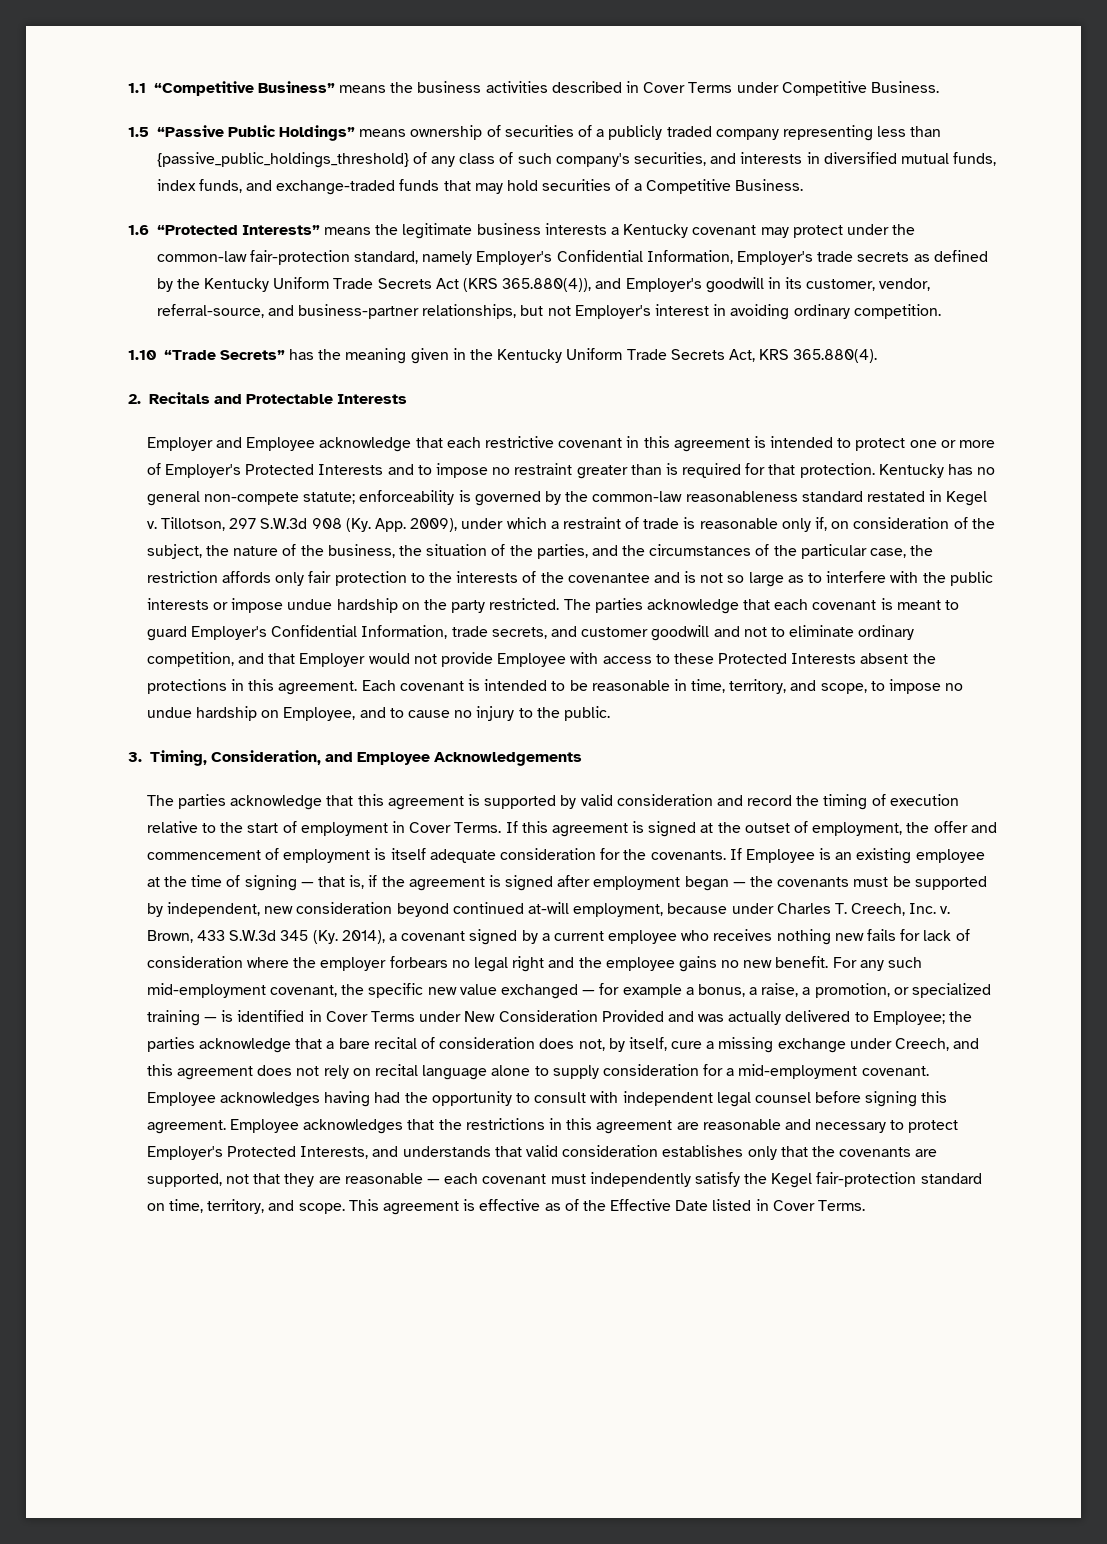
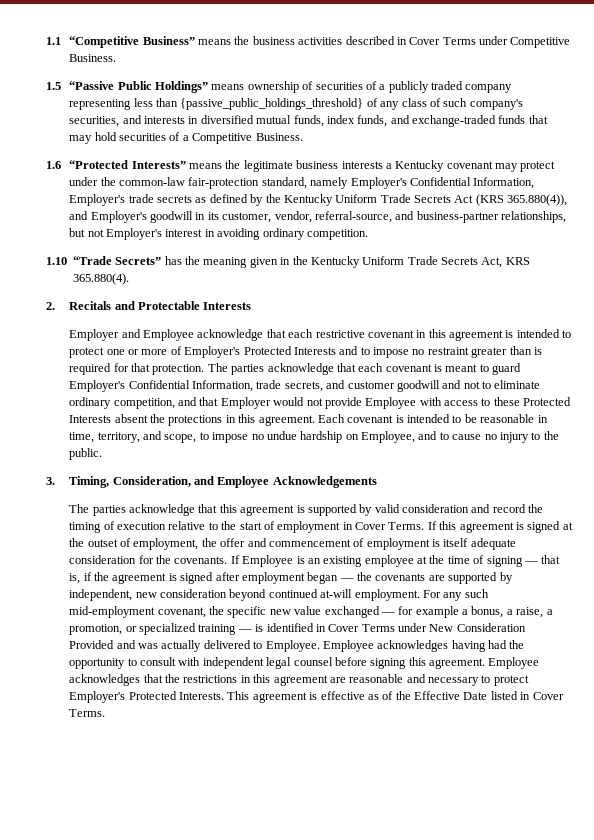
- Kentucky has no general non-compete statute; enforceability is governed by the common-law reasonableness standard restated in Kegel v. Tillotson, 297 S.W.3d 908 (Ky. App. 2009), under which a restraint of trade is reasonable only if, on consideration of the subject, the nature of the business, the situation of the parties, and the circumstances of the particular case, the restriction affords only fair protection to the interests of the covenantee and is not so large as to interfere with the public interests or impose undue hardship on the party restricted.
- If Employee is an existing employee at the time of signing — that is, if the agreement is signed after employment began — the covenants must be supported by independent, new consideration beyond continued at-will employment, because under Charles T. Creech, Inc. v. Brown, 433 S.W.3d 345 (Ky. 2014), a covenant signed by a current employee who receives nothing new fails for lack of consideration where the employer forbears no legal right and the employee gains no new benefit.
+ If Employee is an existing employee at the time of signing — that is, if the agreement is signed after employment began — the covenants are supported by independent, new consideration beyond continued at-will employment.
- For any such mid-employment covenant, the specific new value exchanged — for example a bonus, a raise, a promotion, or specialized training — is identified in Cover Terms under New Consideration Provided and was actually delivered to Employee; the parties acknowledge that a bare recital of consideration does not, by itself, cure a missing exchange under Creech, and this agreement does not rely on recital language alone to supply consideration for a mid-employment covenant.
+ For any such mid-employment covenant, the specific new value exchanged — for example a bonus, a raise, a promotion, or specialized training — is identified in Cover Terms under New Consideration Provided and was actually delivered to Employee.
- Employee acknowledges that the restrictions in this agreement are reasonable and necessary to protect Employer's Protected Interests, and understands that valid consideration establishes only that the covenants are supported, not that they are reasonable — each covenant must independently satisfy the Kegel fair-protection standard on time, territory, and scope.
+ Employee acknowledges that the restrictions in this agreement are reasonable and necessary to protect Employer's Protected Interests.

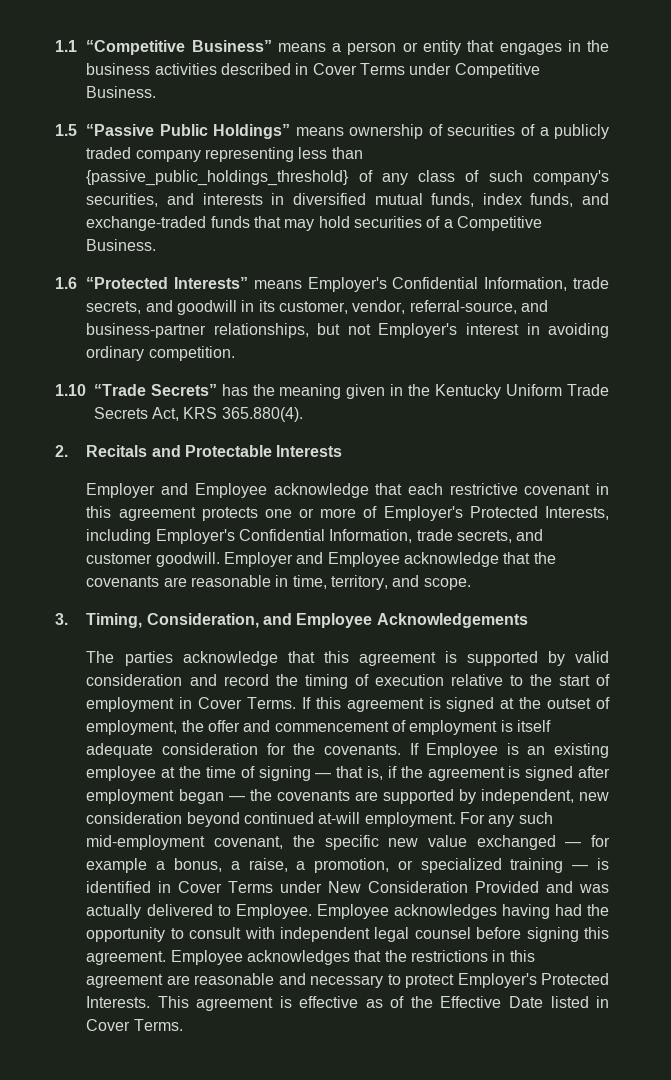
- 1.1 “Competitive Business” means the business activities described in Cover Terms under Competitive Business.
+ 1.1 “Competitive Business” means a person or entity that engages in the business activities described in Cover Terms under Competitive Business.
- 1.6 “Protected Interests” means the legitimate business interests a Kentucky covenant may protect under the common-law fair-protection standard, namely Employer's Confidential Information, Employer's trade secrets as defined by the Kentucky Uniform Trade Secrets Act (KRS 365.880(4)), and Employer's goodwill in its customer, vendor, referral-source, and business-partner relationships, but not Employer's interest in avoiding ordinary competition.
+ 1.6 “Protected Interests” means Employer's Confidential Information, trade secrets, and goodwill in its customer, vendor, referral-source, and business-partner relationships, but not Employer's interest in avoiding ordinary competition.
- Employer and Employee acknowledge that each restrictive covenant in this agreement is intended to protect one or more of Employer's Protected Interests and to impose no restraint greater than is required for that protection. The parties acknowledge that each covenant is meant to guard Employer's Confidential Information, trade secrets, and customer goodwill and not to eliminate ordinary competition, and that Employer would not provide Employee with access to these Protected Interests absent the protections in this agreement. Each covenant is intended to be reasonable in time, territory, and scope, to impose no undue hardship on Employee, and to cause no injury to the public.
+ Employer and Employee acknowledge that each restrictive covenant in this agreement protects one or more of Employer's Protected Interests, including Employer's Confidential Information, trade secrets, and customer goodwill. Employer and Employee acknowledge that the covenants are reasonable in time, territory, and scope.

